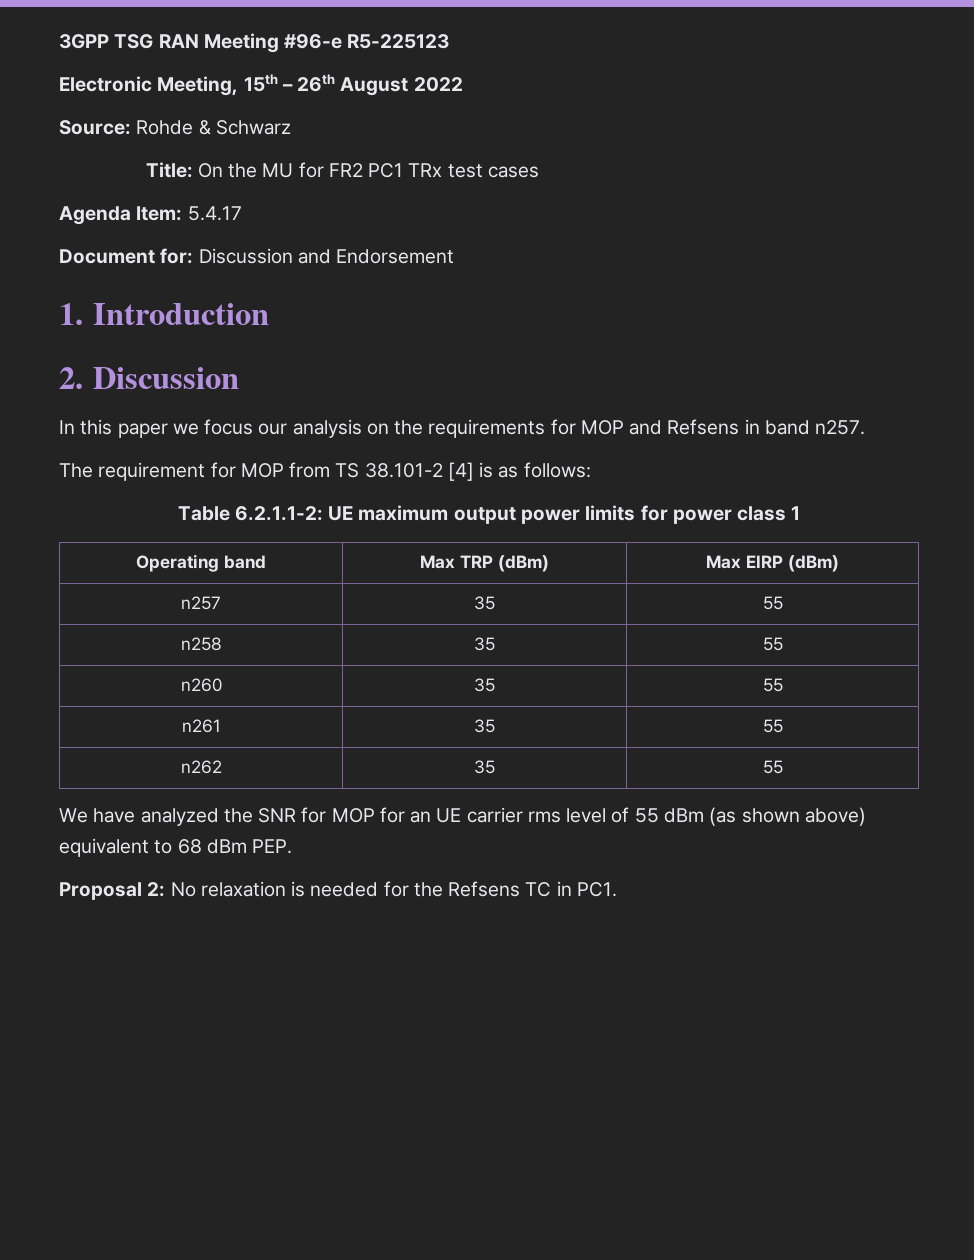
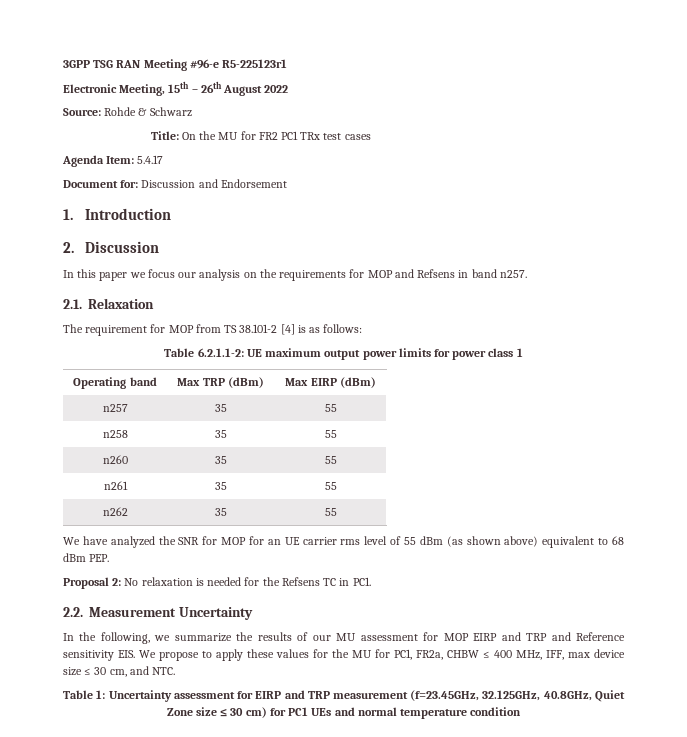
- 3GPP TSG RAN Meeting #96-e R5-225123
+ 3GPP TSG RAN Meeting #96-e R5-225123r1
+ 2.1. Relaxation
+ 2.2. Measurement Uncertainty
+ In the following, we summarize the results of our MU assessment for MOP EIRP and TRP and Reference sensitivity EIS. We propose to apply these values for the MU for PC1, FR2a, CHBW ≤ 400 MHz, IFF, max device size ≤ 30 cm, and NTC.
+ Table 1: Uncertainty assessment for EIRP and TRP measurement (f=23.45GHz, 32.125GHz, 40.8GHz, Quiet Zone size ≤ 30 cm) for PC1 UEs and normal temperature condition

